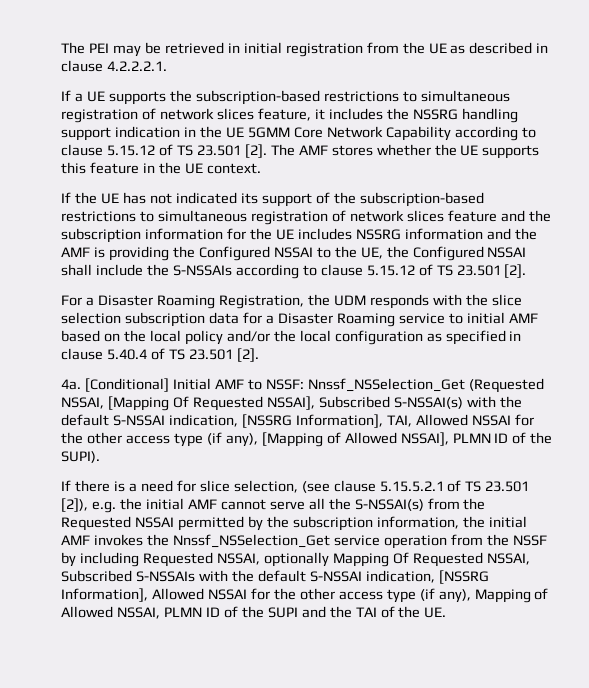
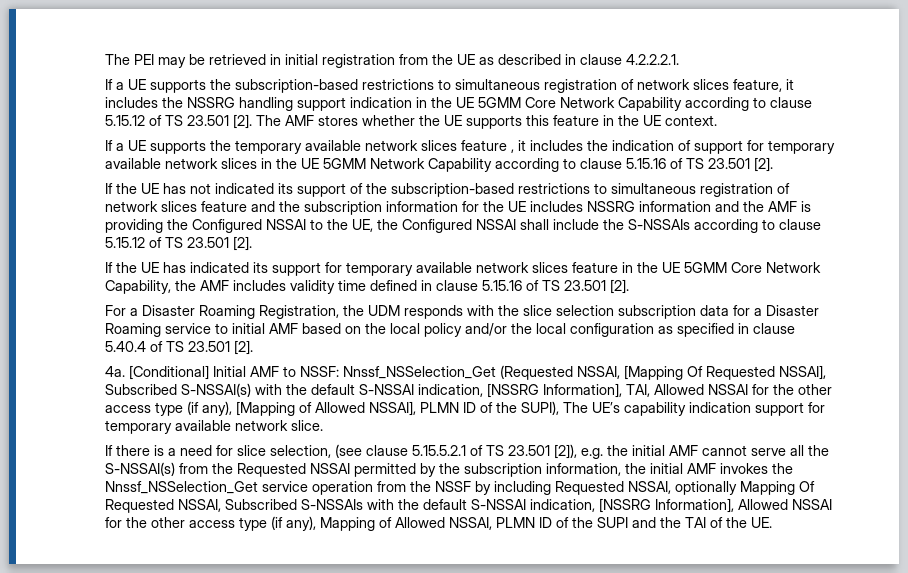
+ If a UE supports the temporary available network slices feature , it includes the indication of support for temporary available network slices in the UE 5GMM Network Capability according to clause 5.15.16 of TS 23.501 [2].
+ If the UE has indicated its support for temporary available network slices feature in the UE 5GMM Core Network Capability, the AMF includes validity time defined in clause 5.15.16 of TS 23.501 [2].
- [Conditional] Initial AMF to NSSF: Nnssf_NSSelection_Get (Requested NSSAI, [Mapping Of Requested NSSAI], Subscribed S-NSSAI(s) with the default S-NSSAI indication, [NSSRG Information], TAI, Allowed NSSAI for the other access type (if any), [Mapping of Allowed NSSAI], PLMN ID of the SUPI).
+ [Conditional] Initial AMF to NSSF: Nnssf_NSSelection_Get (Requested NSSAI, [Mapping Of Requested NSSAI], Subscribed S-NSSAI(s) with the default S-NSSAI indication, [NSSRG Information], TAI, Allowed NSSAI for the other access type (if any), [Mapping of Allowed NSSAI], PLMN ID of the SUPI), The UE’s capability indication support for temporary available network slice.

